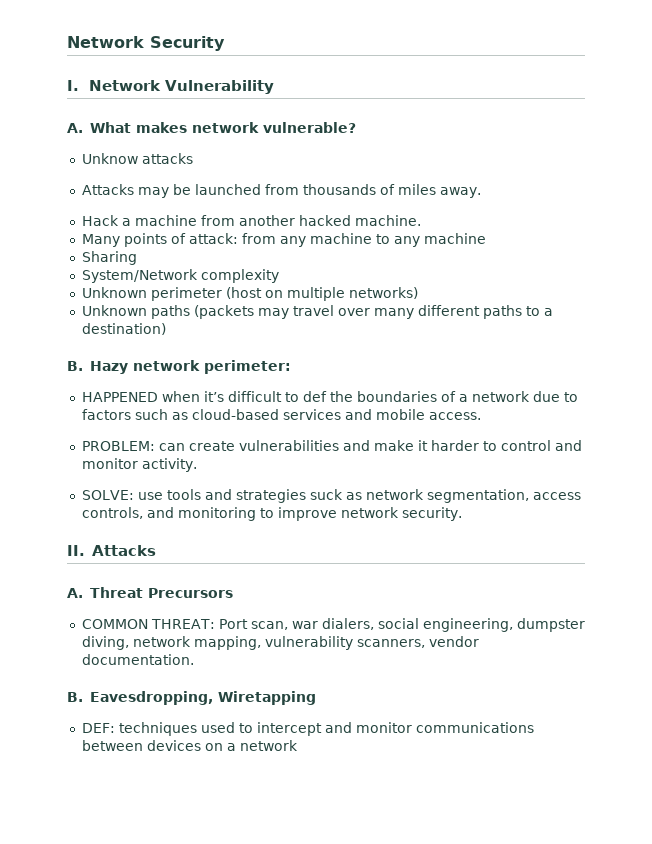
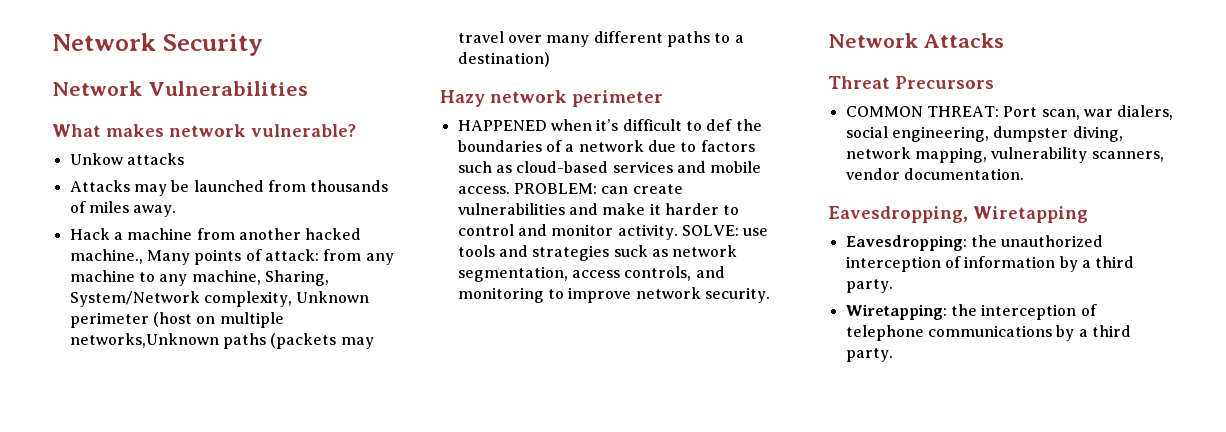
- I. Network Vulnerability
- A. What makes network vulnerable?
+ Network Vulnerabilities
+ What makes network vulnerable?
- Unknow attacks
+ Unkow attacks
- Hack a machine from another hacked machine.
- Many points of attack: from any machine to any machine
- Sharing
- System/Network complexity
- Unknown perimeter (host on multiple networks)
- Unknown paths (packets may travel over many different paths to a destination)
+ Hack a machine from another hacked machine., Many points of attack: from any machine to any machine, Sharing, System/Network complexity, Unknown perimeter (host on multiple networks,Unknown paths (packets may travel over many different paths to a destination)
- B. Hazy network perimeter:
+ Hazy network perimeter
- HAPPENED when it’s difficult to def the boundaries of a network due to factors such as cloud-based services and mobile access.
- PROBLEM: can create vulnerabilities and make it harder to control and monitor activity.
- SOLVE: use tools and strategies suck as network segmentation, access controls, and monitoring to improve network security.
+ HAPPENED when it’s difficult to def the boundaries of a network due to factors such as cloud-based services and mobile access. PROBLEM: can create vulnerabilities and make it harder to control and monitor activity. SOLVE: use tools and strategies suck as network segmentation, access controls, and monitoring to improve network security.
- II. Attacks
+ Network Attacks
- A. Threat Precursors
+ Threat Precursors
- B. Eavesdropping, Wiretapping
+ Eavesdropping, Wiretapping
- DEF: techniques used to intercept and monitor communications between devices on a network
+ Eavesdropping: the unauthorized interception of information by a third party.
+ Wiretapping: the interception of telephone communications by a third party.

